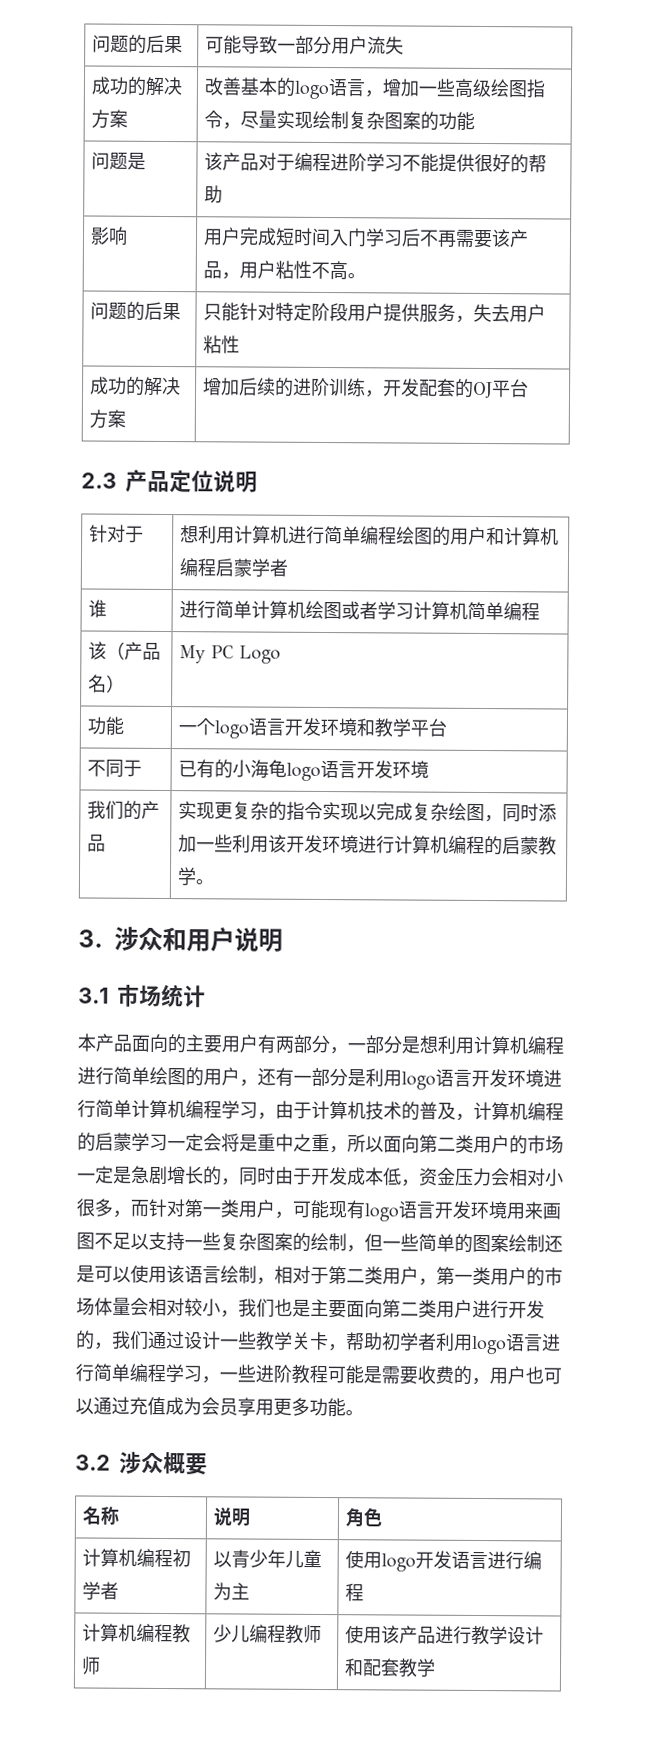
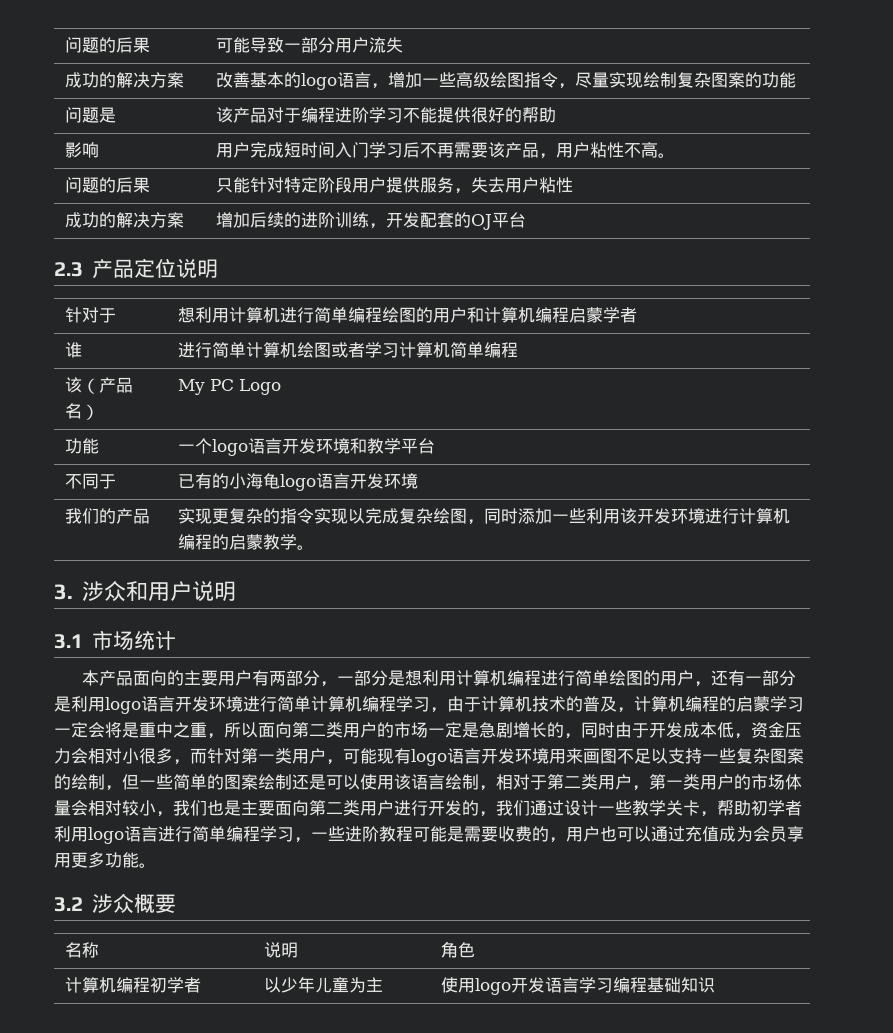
- 计算机编程初学者 | 以青少年儿童为主 | 使用logo开发语言进行编程
- 计算机编程教师 | 少儿编程教师 | 使用该产品进行教学设计和配套教学
+ 计算机编程初学者 | 以少年儿童为主 | 使用logo开发语言学习编程基础知识

